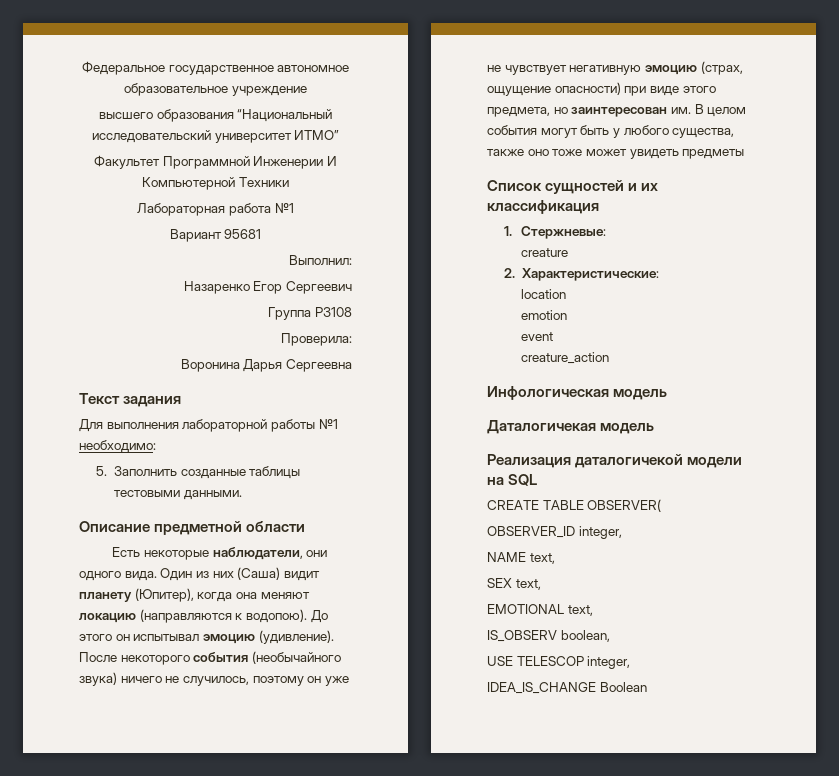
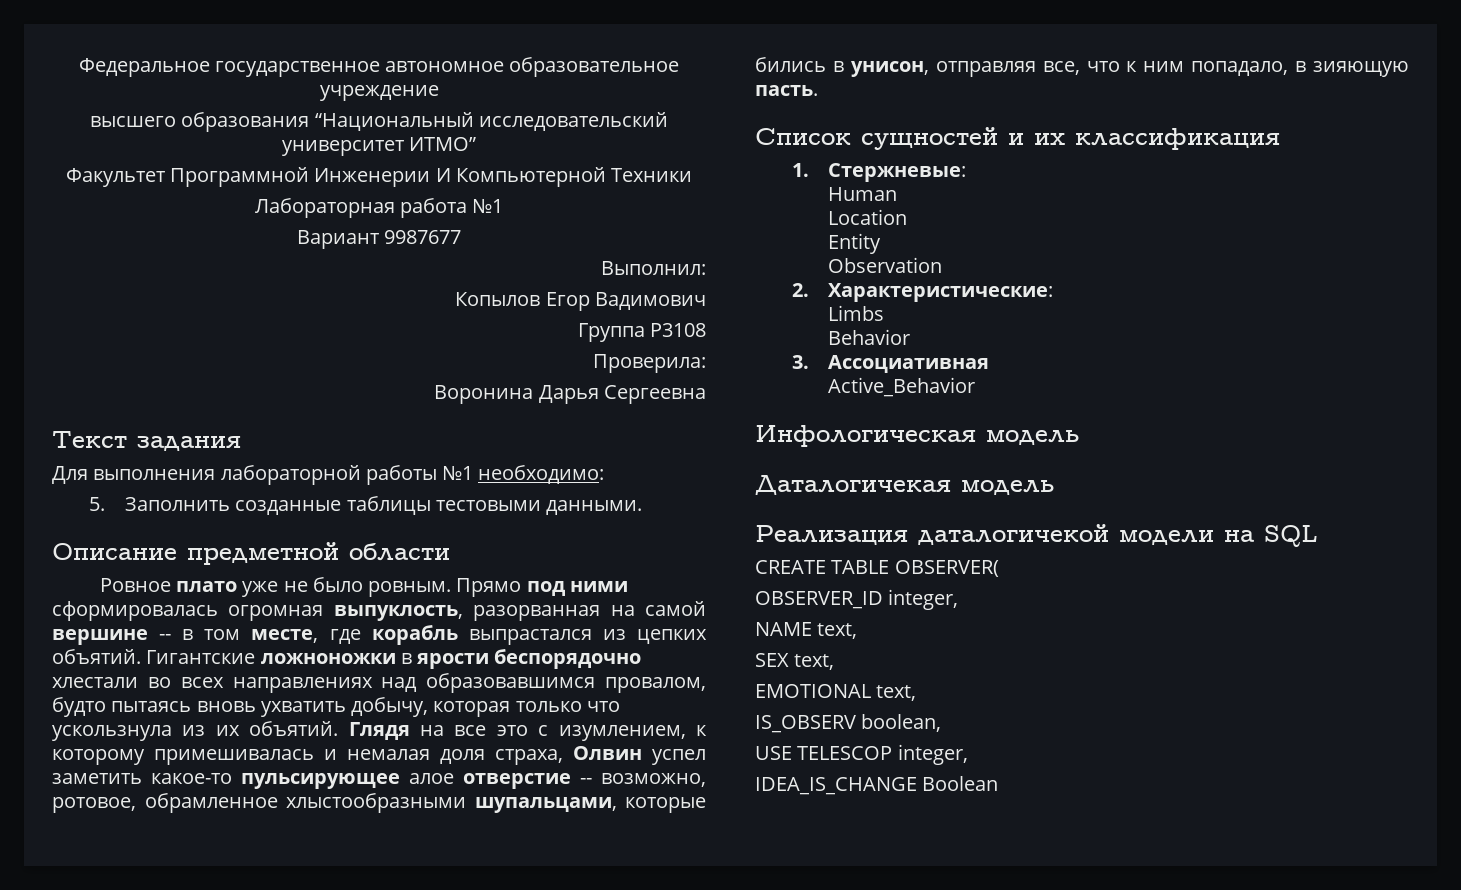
- Вариант 95681
+ Вариант 9987677
- Назаренко Егор Сергеевич
+ Копылов Егор Вадимович
- Есть некоторые наблюдатели, они одного вида. Один из них (Саша) видит планету (Юпитер), когда она меняют локацию (направляются к водопою). До этого он испытывал эмоцию (удивление). После некоторого события (необычайного звука) ничего не случилось, поэтому он уже не чувствует негативную эмоцию (страх, ощущение опасности) при виде этого предмета, но заинтересован им. В целом события могут быть у любого существа, также оно тоже может увидеть предметы
+ Ровное плато уже не было ровным. Прямо под ними сформировалась огромная выпуклость, разорванная на самой вершине -- в том месте, где корабль выпрастался из цепких объятий. Гигантские ложноножки в ярости беспорядочно хлестали во всех направлениях над образовавшимся провалом, будто пытаясь вновь ухватить добычу, которая только что ускользнула из их объятий. Глядя на все это с изумлением, к которому примешивалась и немалая доля страха, Олвин успел заметить какое-то пульсирующее алое отверстие -- возможно, ротовое, обрамленное хлыстообразными шупальцами, которые бились в унисон, отправляя все, что к ним попадало, в зияющую пасть.
- creature
+ Human
+ Location
+ Entity
+ Observation
  2. Характеристические:
- location
- emotion
- event
- creature_action
+ Limbs
+ Behavior
+ 3. Ассоциативная
+ Active_Behavior

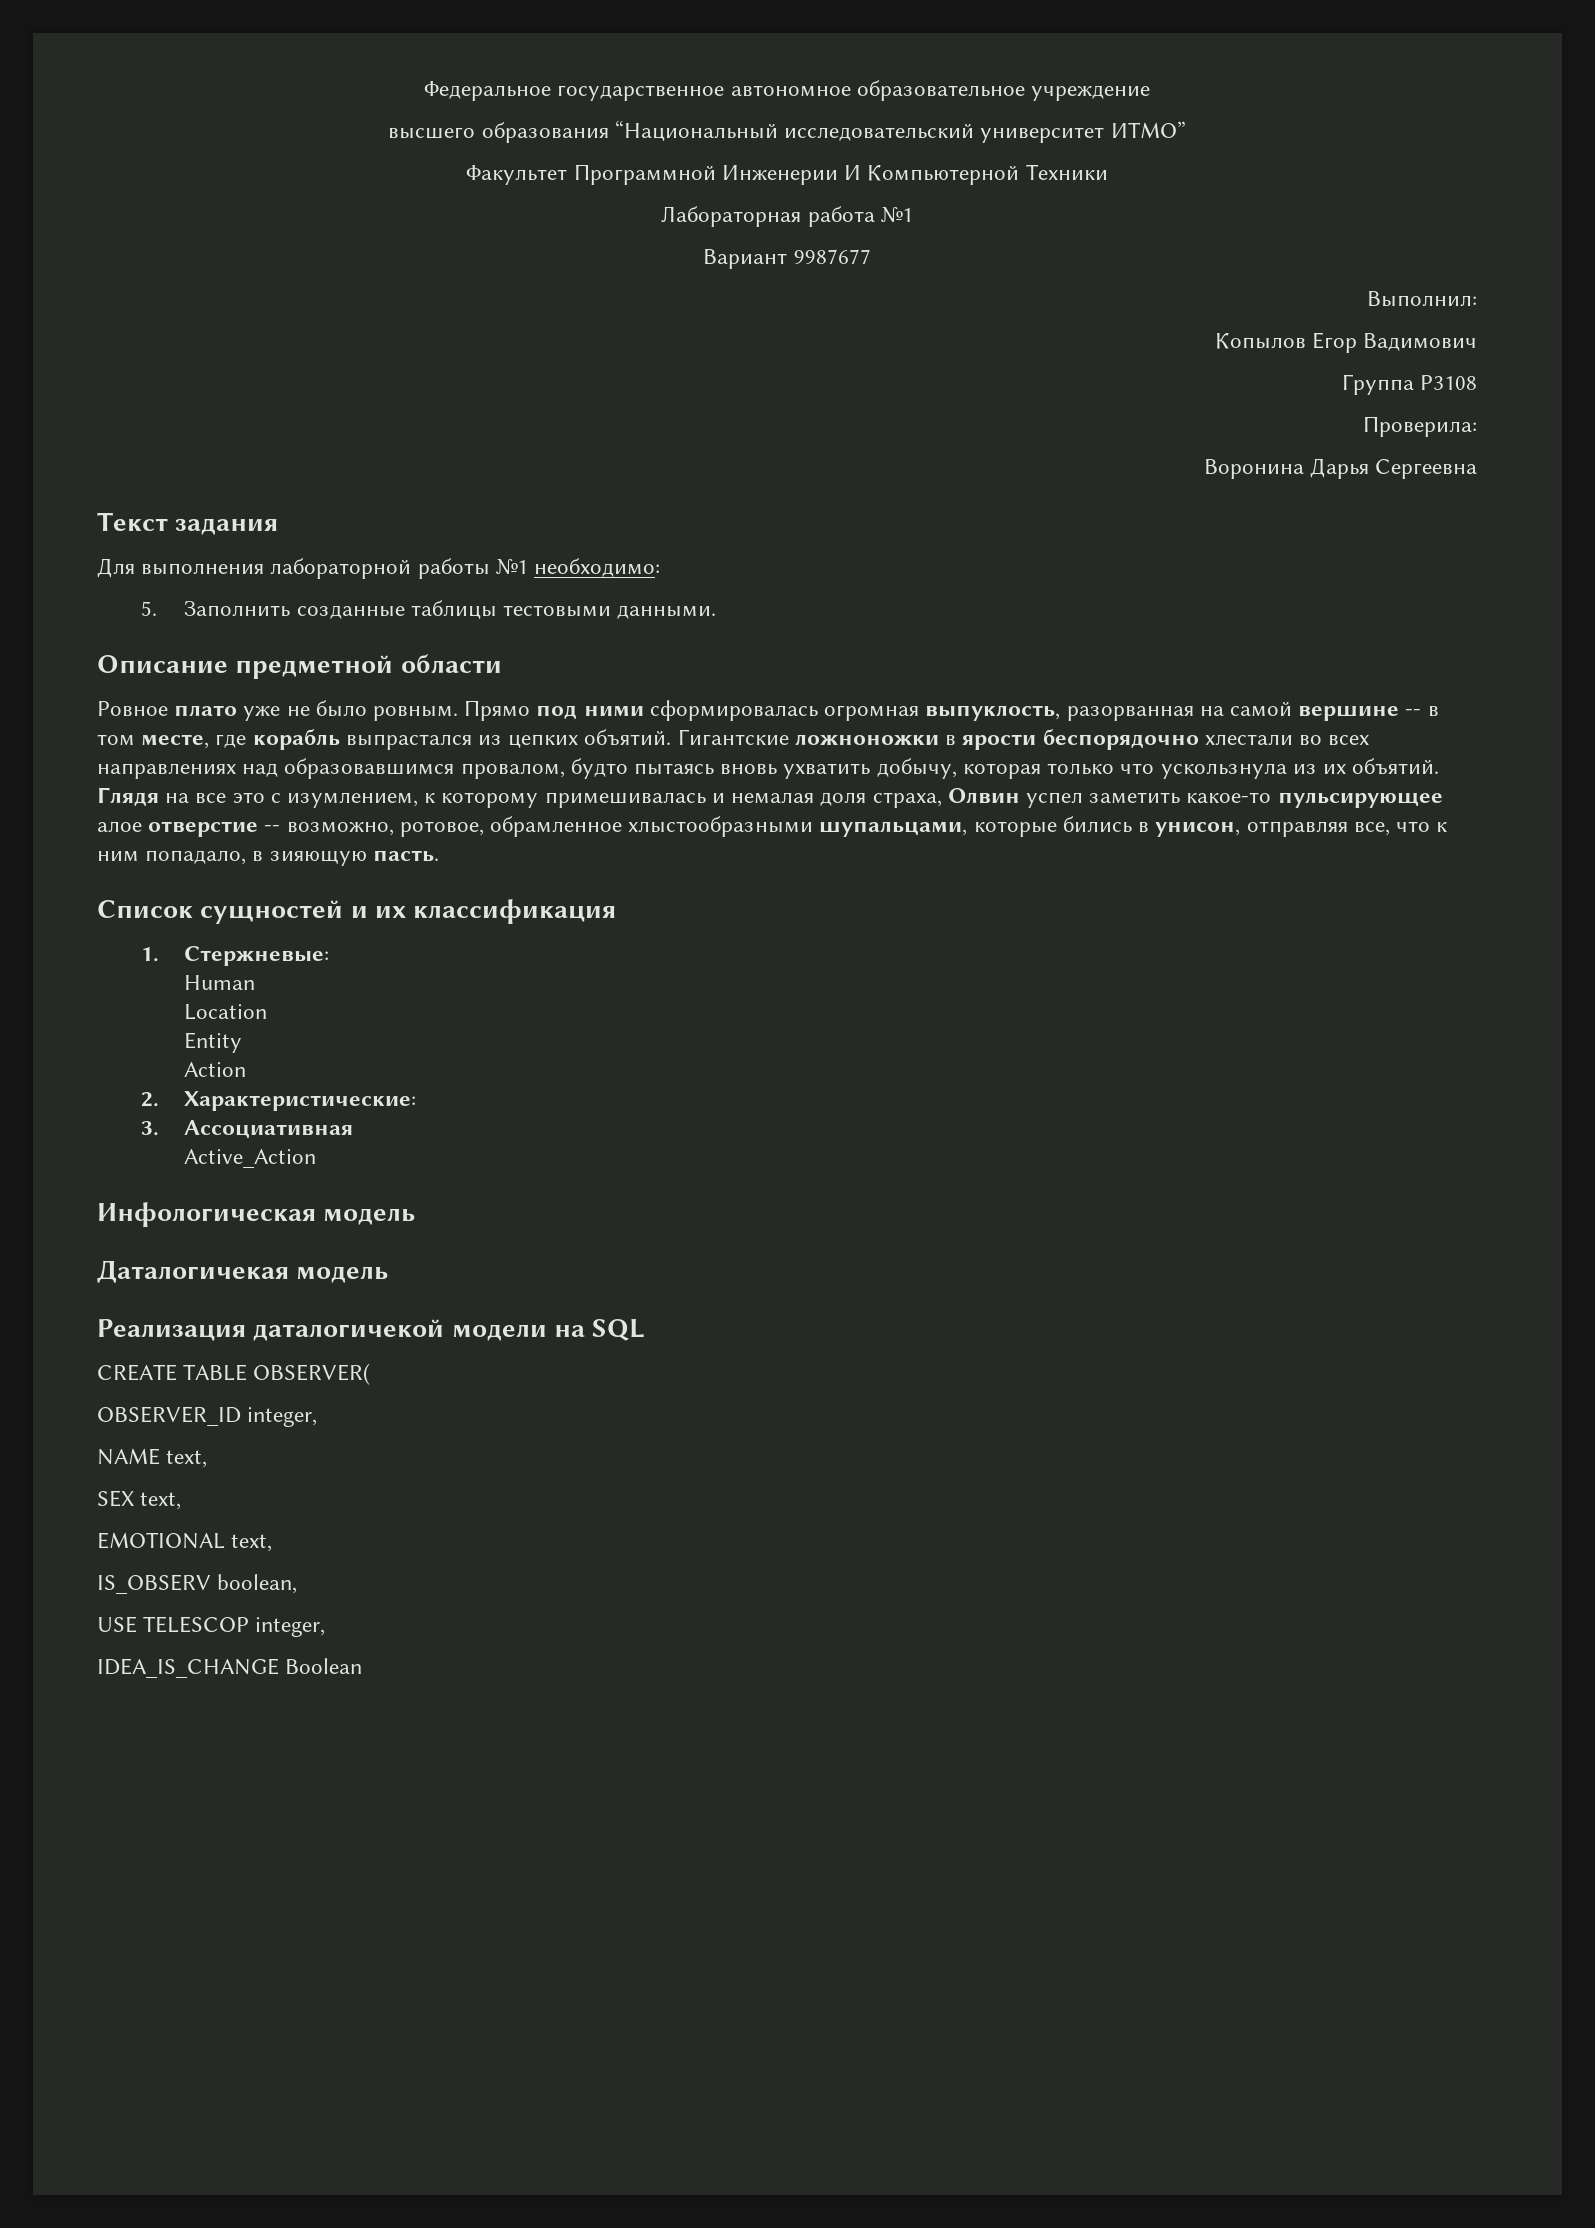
- Observation
+ Action
- Limbs
- Behavior
- Active_Behavior
+ Active_Action

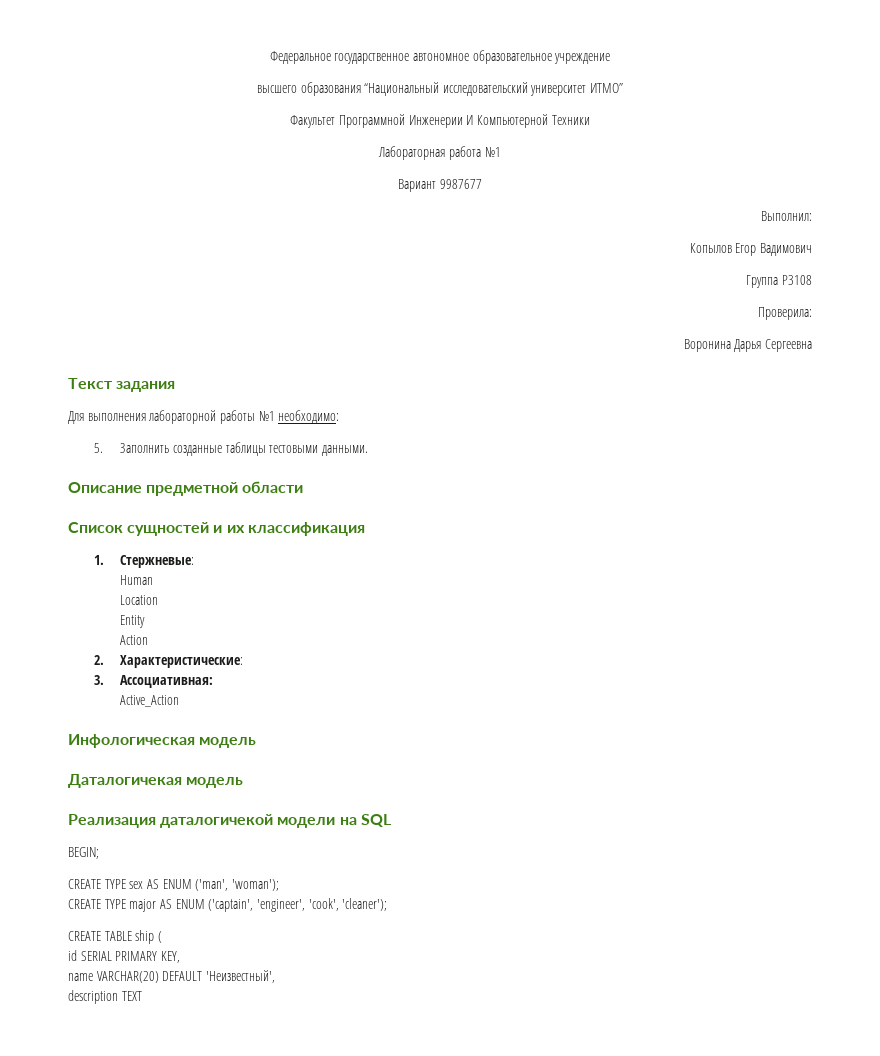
- Ровное плато уже не было ровным. Прямо под ними сформировалась огромная выпуклость, разорванная на самой вершине -- в том месте, где корабль выпрастался из цепких объятий. Гигантские ложноножки в ярости беспорядочно хлестали во всех направлениях над образовавшимся провалом, будто пытаясь вновь ухватить добычу, которая только что ускользнула из их объятий. Глядя на все это с изумлением, к которому примешивалась и немалая доля страха, Олвин успел заметить какое-то пульсирующее алое отверстие -- возможно, ротовое, обрамленное хлыстообразными шупальцами, которые бились в унисон, отправляя все, что к ним попадало, в зияющую пасть.
- 3. Ассоциативная
+ 3. Ассоциативная:
- CREATE TABLE OBSERVER(
- OBSERVER_ID integer,
- NAME text,
- SEX text,
- EMOTIONAL text,
- IS_OBSERV boolean,
- USE TELESCOP integer,
- IDEA_IS_CHANGE Boolean
+ BEGIN;
+ CREATE TYPE sex AS ENUM ('man', 'woman');
+ CREATE TYPE major AS ENUM ('captain', 'engineer', 'cook', 'cleaner');
+ CREATE TABLE ship (
+ id SERIAL PRIMARY KEY,
+ name VARCHAR(20) DEFAULT 'Неизвестный',
+ description TEXT

